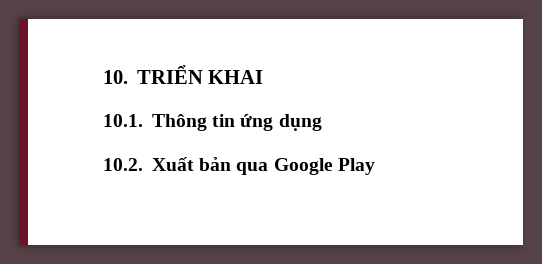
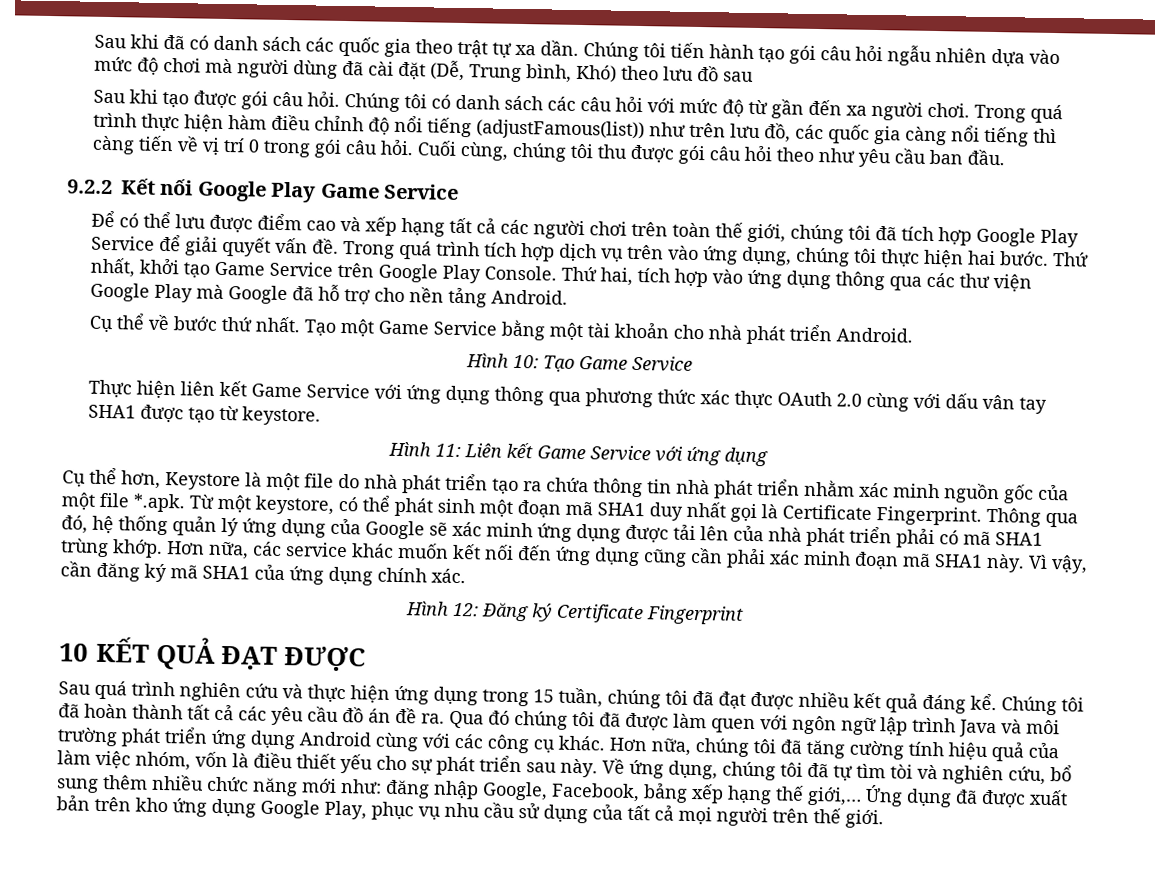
- 10. TRIỂN KHAI
- 10.1. Thông tin ứng dụng
- 10.2. Xuất bản qua Google Play
+ Sau khi đã có danh sách các quốc gia theo trật tự xa dần. Chúng tôi tiến hành tạo gói câu hỏi ngẫu nhiên dựa vào mức độ chơi mà người dùng đã cài đặt (Dễ, Trung bình, Khó) theo lưu đồ sau
+ Sau khi tạo được gói câu hỏi. Chúng tôi có danh sách các câu hỏi với mức độ từ gần đến xa người chơi. Trong quá trình thực hiện hàm điều chỉnh độ nổi tiếng (adjustFamous(list)) như trên lưu đồ, các quốc gia càng nổi tiếng thì càng tiến về vị trí 0 trong gói câu hỏi. Cuối cùng, chúng tôi thu được gói câu hỏi theo như yêu cầu ban đầu.
+ 9.2.2 Kết nối Google Play Game Service
+ Để có thể lưu được điểm cao và xếp hạng tất cả các người chơi trên toàn thế giới, chúng tôi đã tích hợp Google Play Service để giải quyết vấn đề. Trong quá trình tích hợp dịch vụ trên vào ứng dụng, chúng tôi thực hiện hai bước. Thứ nhất, khởi tạo Game Service trên Google Play Console. Thứ hai, tích hợp vào ứng dụng thông qua các thư viện Google Play mà Google đã hỗ trợ cho nền tảng Android.
+ Cụ thể về bước thứ nhất. Tạo một Game Service bằng một tài khoản cho nhà phát triển Android.
+ Hình 10: Tạo Game Service
+ Thực hiện liên kết Game Service với ứng dụng thông qua phương thức xác thực OAuth 2.0 cùng với dấu vân tay SHA1 được tạo từ keystore.
+ Hình 11: Liên kết Game Service với ứng dụng
+ Cụ thể hơn, Keystore là một file do nhà phát triển tạo ra chứa thông tin nhà phát triển nhằm xác minh nguồn gốc của một file *.apk. Từ một keystore, có thể phát sinh một đoạn mã SHA1 duy nhất gọi là Certificate Fingerprint. Thông qua đó, hệ thống quản lý ứng dụng của Google sẽ xác minh ứng dụng được tải lên của nhà phát triển phải có mã SHA1 trùng khớp. Hơn nữa, các service khác muốn kết nối đến ứng dụng cũng cần phải xác minh đoạn mã SHA1 này. Vì vậy, cần đăng ký mã SHA1 của ứng dụng chính xác.
+ Hình 12: Đăng ký Certificate Fingerprint
+ 10 KẾT QUẢ ĐẠT ĐƯỢC
+ Sau quá trình nghiên cứu và thực hiện ứng dụng trong 15 tuần, chúng tôi đã đạt được nhiều kết quả đáng kể. Chúng tôi đã hoàn thành tất cả các yêu cầu đồ án đề ra. Qua đó chúng tôi đã được làm quen với ngôn ngữ lập trình Java và môi trường phát triển ứng dụng Android cùng với các công cụ khác. Hơn nữa, chúng tôi đã tăng cường tính hiệu quả của làm việc nhóm, vốn là điều thiết yếu cho sự phát triển sau này. Về ứng dụng, chúng tôi đã tự tìm tòi và nghiên cứu, bổ sung thêm nhiều chức năng mới như: đăng nhập Google, Facebook, bảng xếp hạng thế giới,… Ứng dụng đã được xuất bản trên kho ứng dụng Google Play, phục vụ nhu cầu sử dụng của tất cả mọi người trên thế giới.

